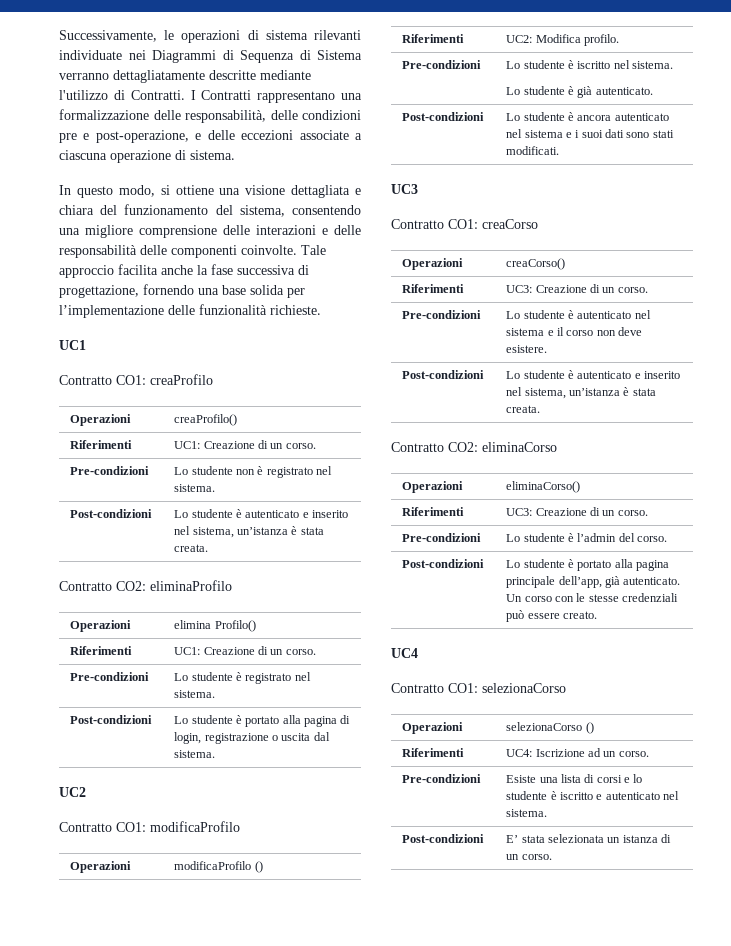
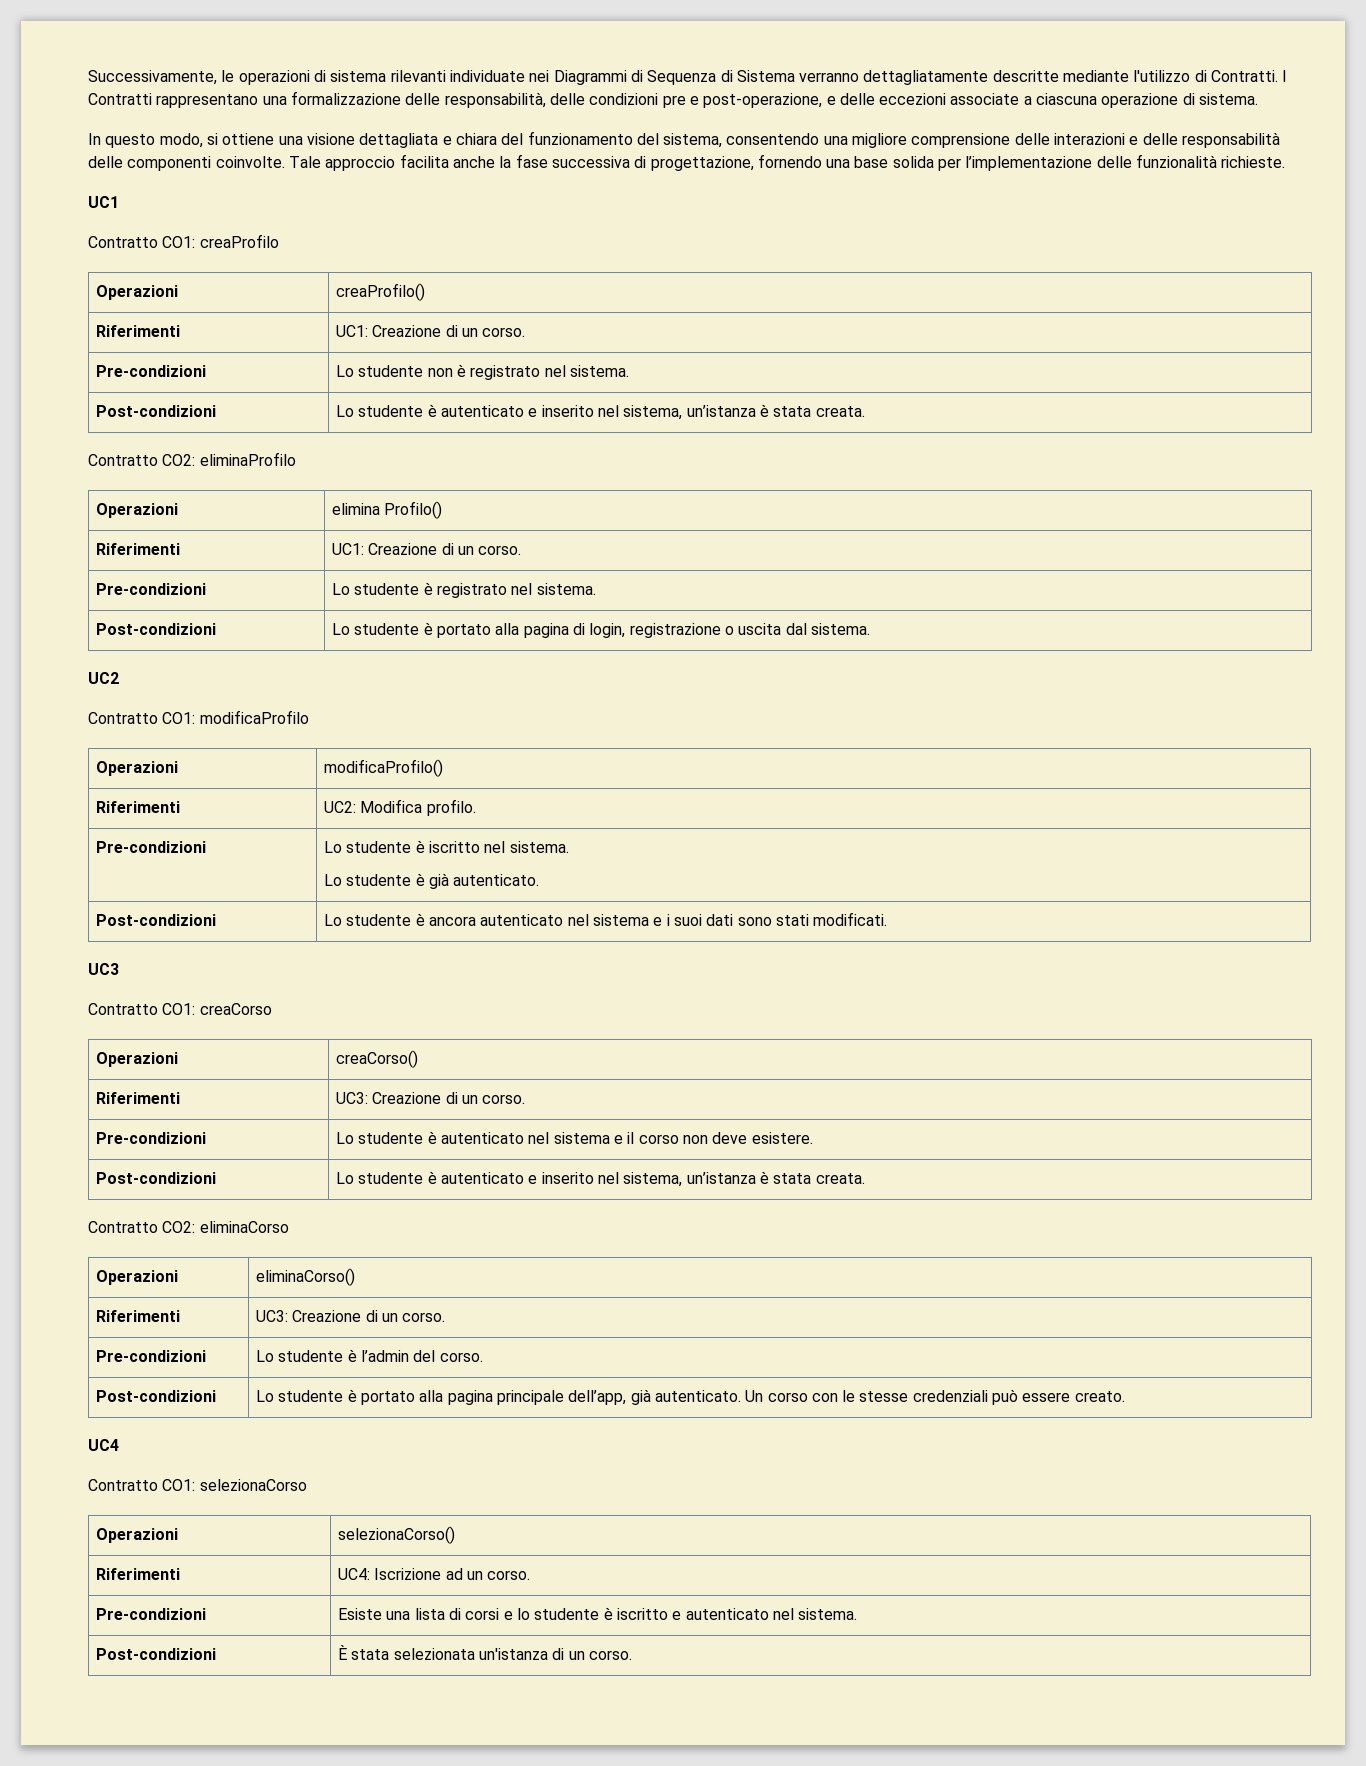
- Operazioni | modificaProfilo ()
+ Operazioni | modificaProfilo()
- Operazioni | selezionaCorso ()
+ Operazioni | selezionaCorso()
- Post-condizioni | E’ stata selezionata un istanza di un corso.
+ Post-condizioni | È stata selezionata un'istanza di un corso.

